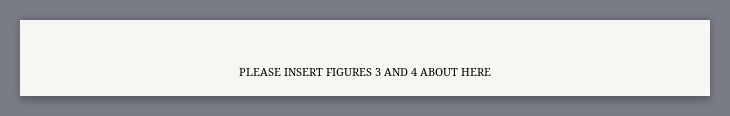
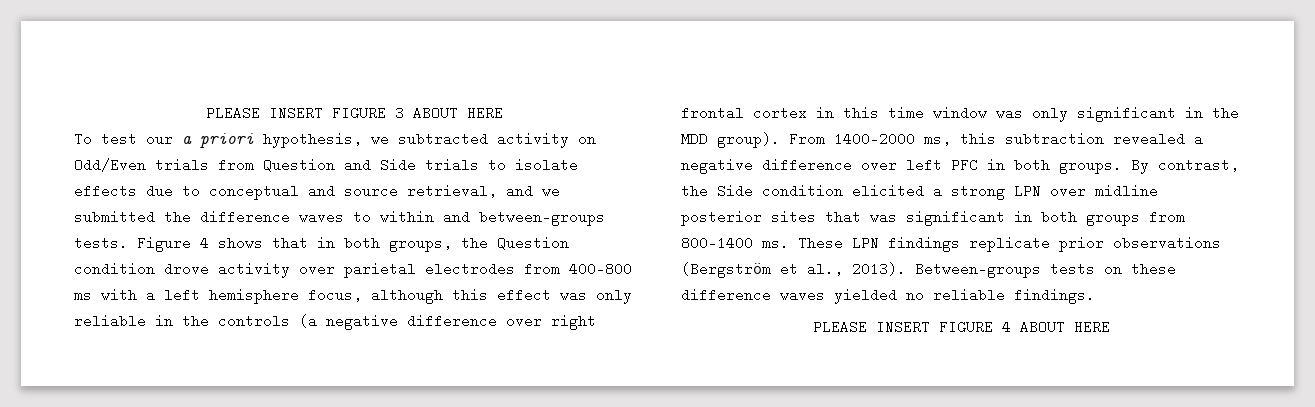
- PLEASE INSERT FIGURES 3 AND 4 ABOUT HERE
+ PLEASE INSERT FIGURE 3 ABOUT HERE
+ To test our a priori hypothesis, we subtracted activity on Odd/Even trials from Question and Side trials to isolate effects due to conceptual and source retrieval, and we submitted the difference waves to within and between-groups tests. Figure 4 shows that in both groups, the Question condition drove activity over parietal electrodes from 400-800 ms with a left hemisphere focus, although this effect was only reliable in the controls (a negative difference over right frontal cortex in this time window was only significant in the MDD group). From 1400-2000 ms, this subtraction revealed a negative difference over left PFC in both groups. By contrast, the Side condition elicited a strong LPN over midline posterior sites that was significant in both groups from 800-1400 ms. These LPN findings replicate prior observations (Bergström et al., 2013). Between-groups tests on these difference waves yielded no reliable findings.
+ PLEASE INSERT FIGURE 4 ABOUT HERE

